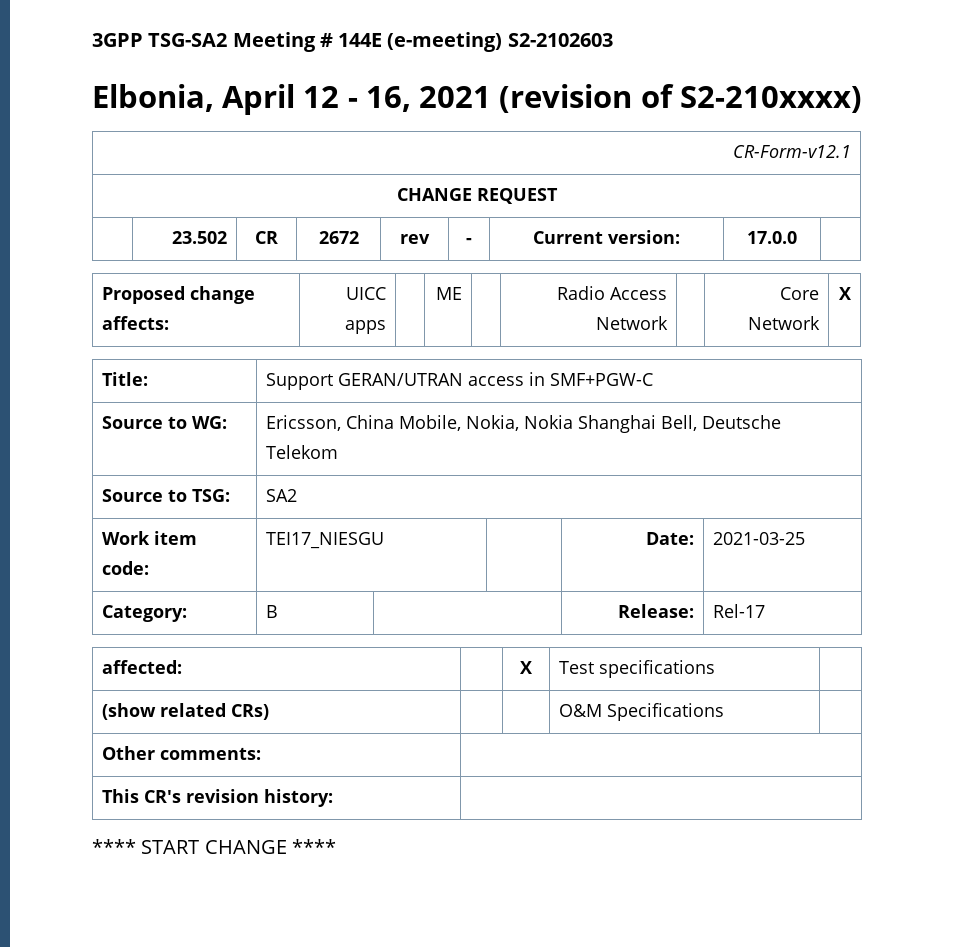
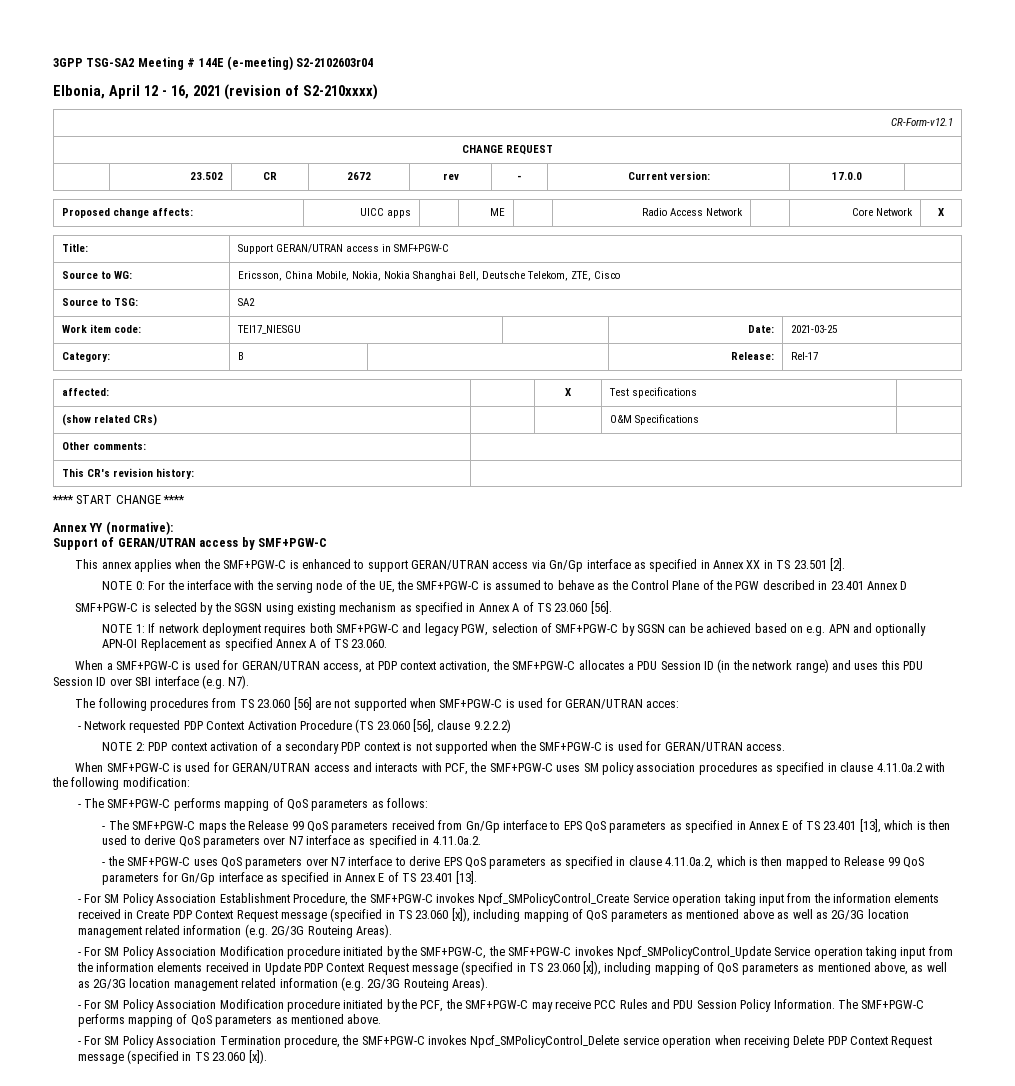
- 3GPP TSG-SA2 Meeting # 144E (e-meeting) S2-2102603
+ 3GPP TSG-SA2 Meeting # 144E (e-meeting) S2-2102603r04
- Source to WG: | Ericsson, China Mobile, Nokia, Nokia Shanghai Bell, Deutsche Telekom
+ Source to WG: | Ericsson, China Mobile, Nokia, Nokia Shanghai Bell, Deutsche Telekom, ZTE, Cisco
+ Annex YY (normative):
+ Support of GERAN/UTRAN access by SMF+PGW-C
+ This annex applies when the SMF+PGW-C is enhanced to support GERAN/UTRAN access via Gn/Gp interface as specified in Annex XX in TS 23.501 [2].
+ NOTE 0: For the interface with the serving node of the UE, the SMF+PGW-C is assumed to behave as the Control Plane of the PGW described in 23.401 Annex D
+ SMF+PGW-C is selected by the SGSN using existing mechanism as specified in Annex A of TS 23.060 [56].
+ NOTE 1: If network deployment requires both SMF+PGW-C and legacy PGW, selection of SMF+PGW-C by SGSN can be achieved based on e.g. APN and optionally APN-OI Replacement as specified Annex A of TS 23.060.
+ When a SMF+PGW-C is used for GERAN/UTRAN access, at PDP context activation, the SMF+PGW-C allocates a PDU Session ID (in the network range) and uses this PDU Session ID over SBI interface (e.g. N7).
+ The following procedures from TS 23.060 [56] are not supported when SMF+PGW-C is used for GERAN/UTRAN acces:
+ - Network requested PDP Context Activation Procedure (TS 23.060 [56], clause 9.2.2.2)
+ NOTE 2: PDP context activation of a secondary PDP context is not supported when the SMF+PGW-C is used for GERAN/UTRAN access.
+ When SMF+PGW-C is used for GERAN/UTRAN access and interacts with PCF, the SMF+PGW-C uses SM policy association procedures as specified in clause 4.11.0a.2 with the following modification:
+ - The SMF+PGW-C performs mapping of QoS parameters as follows:
+ - The SMF+PGW-C maps the Release 99 QoS parameters received from Gn/Gp interface to EPS QoS parameters as specified in Annex E of TS 23.401 [13], which is then used to derive QoS parameters over N7 interface as specified in 4.11.0a.2.
+ - the SMF+PGW-C uses QoS parameters over N7 interface to derive EPS QoS parameters as specified in clause 4.11.0a.2, which is then mapped to Release 99 QoS parameters for Gn/Gp interface as specified in Annex E of TS 23.401 [13].
+ - For SM Policy Association Establishment Procedure, the SMF+PGW-C invokes Npcf_SMPolicyControl_Create Service operation taking input from the information elements received in Create PDP Context Request message (specified in TS 23.060 [x]), including mapping of QoS parameters as mentioned above as well as 2G/3G location management related information (e.g. 2G/3G Routeing Areas).
+ - For SM Policy Association Modification procedure initiated by the SMF+PGW-C, the SMF+PGW-C invokes Npcf_SMPolicyControl_Update Service operation taking input from the information elements received in Update PDP Context Request message (specified in TS 23.060 [x]), including mapping of QoS parameters as mentioned above, as well as 2G/3G location management related information (e.g. 2G/3G Routeing Areas).
+ - For SM Policy Association Modification procedure initiated by the PCF, the SMF+PGW-C may receive PCC Rules and PDU Session Policy Information. The SMF+PGW-C performs mapping of QoS parameters as mentioned above.
+ - For SM Policy Association Termination procedure, the SMF+PGW-C invokes Npcf_SMPolicyControl_Delete service operation when receiving Delete PDP Context Request message (specified in TS 23.060 [x]).

